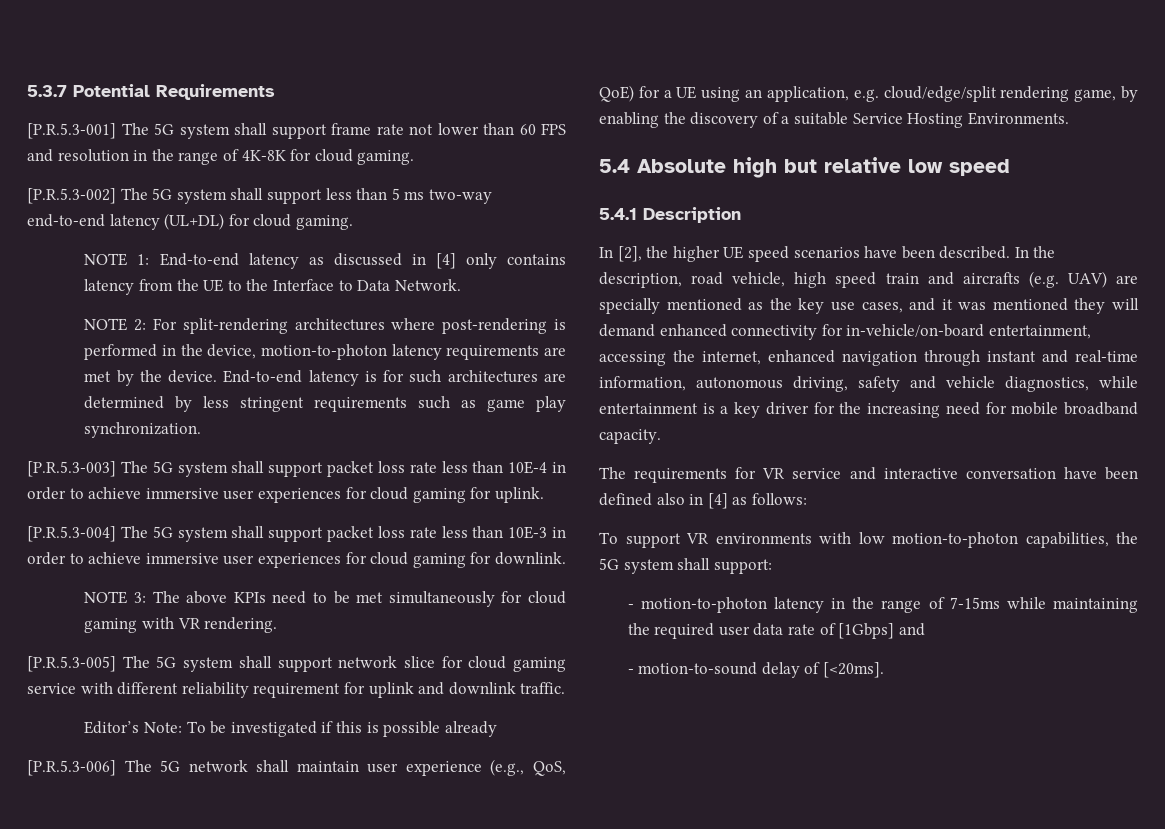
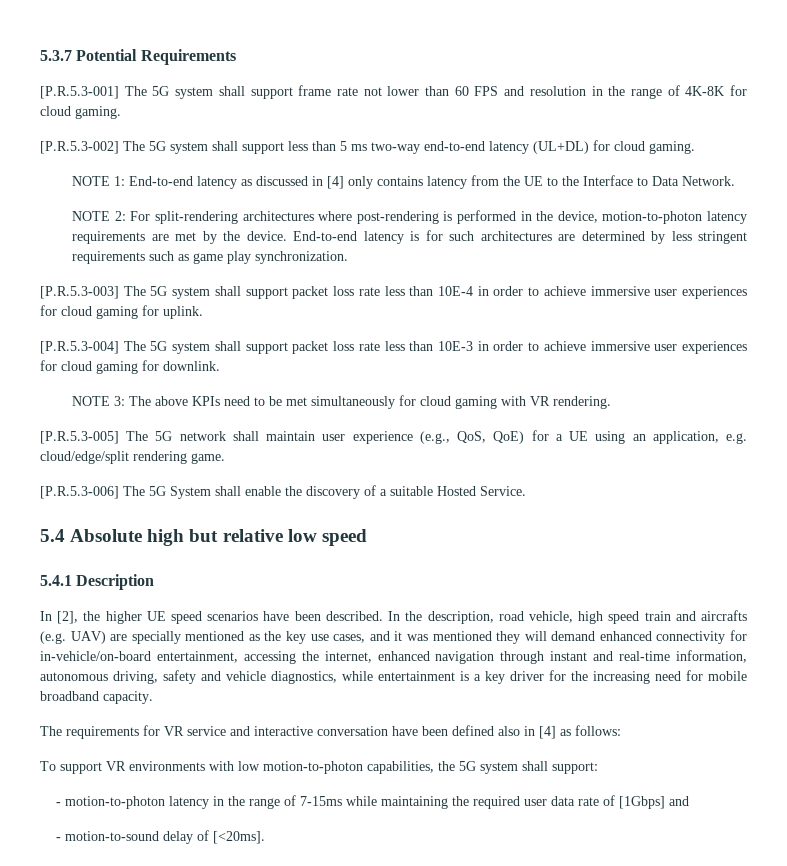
- [P.R.5.3-005] The 5G system shall support network slice for cloud gaming service with different reliability requirement for uplink and downlink traffic.
- Editor’s Note: To be investigated if this is possible already
- [P.R.5.3-006] The 5G network shall maintain user experience (e.g., QoS, QoE) for a UE using an application, e.g. cloud/edge/split rendering game, by enabling the discovery of a suitable Service Hosting Environments.
+ [P.R.5.3-005] The 5G network shall maintain user experience (e.g., QoS, QoE) for a UE using an application, e.g. cloud/edge/split rendering game.
+ [P.R.5.3-006] The 5G System shall enable the discovery of a suitable Hosted Service.

